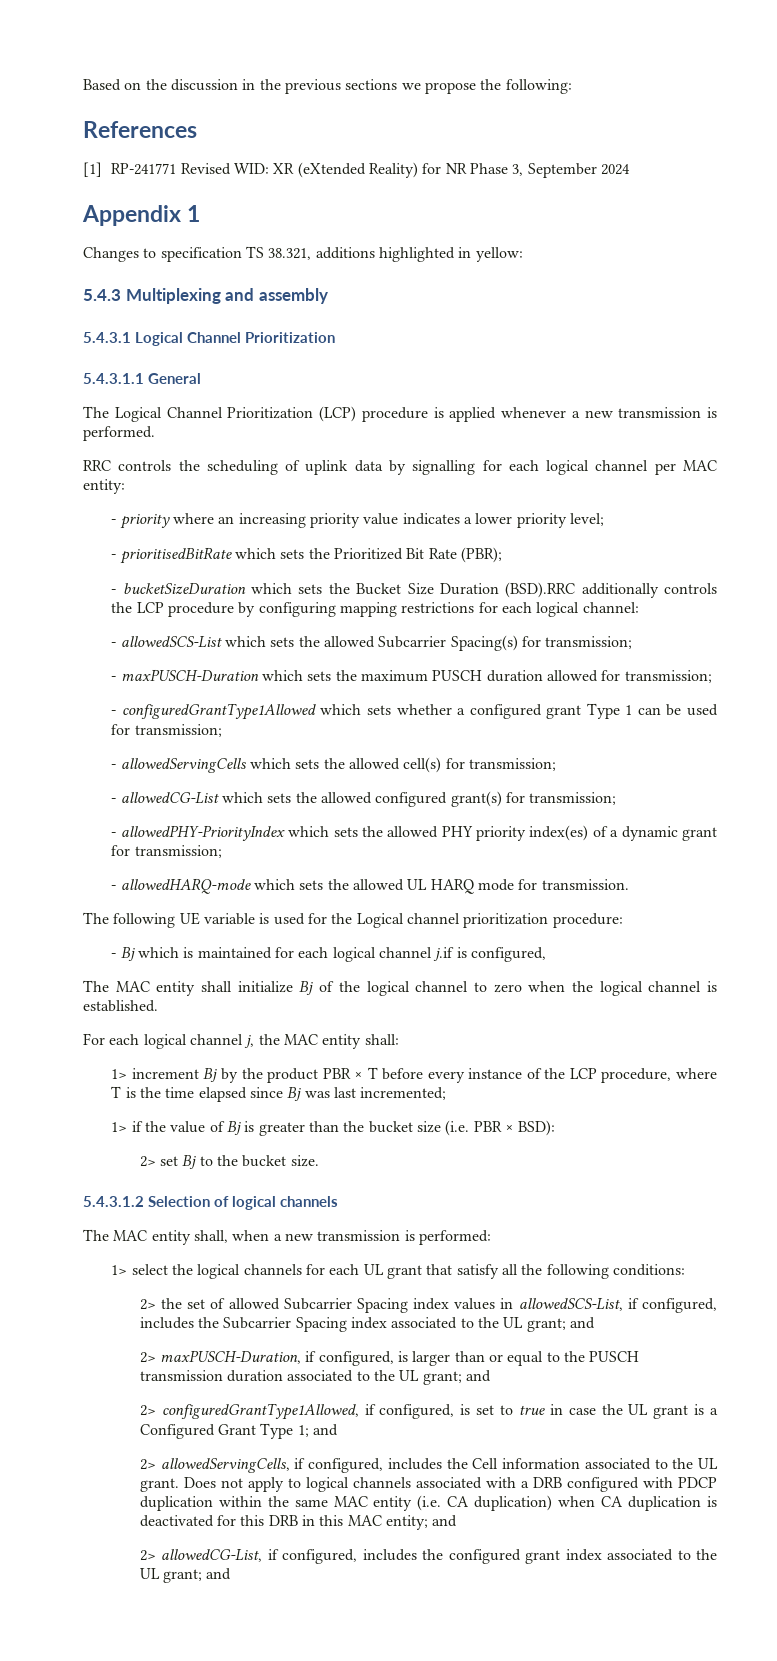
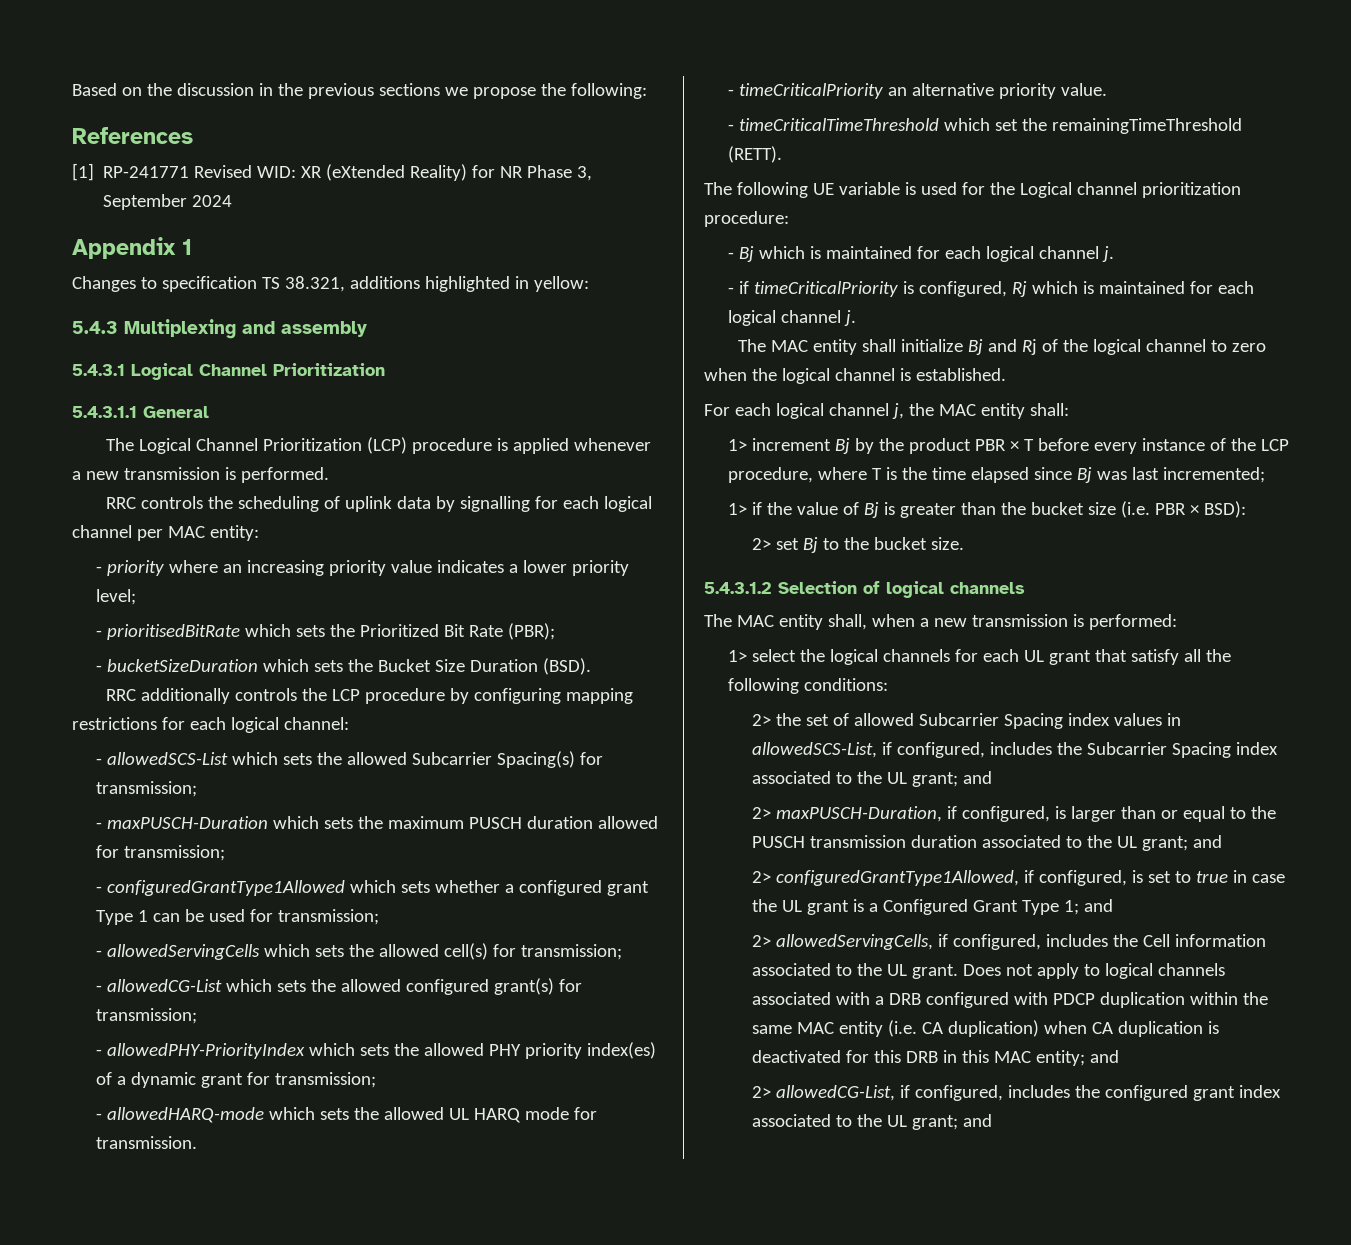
- - bucketSizeDuration which sets the Bucket Size Duration (BSD).RRC additionally controls the LCP procedure by configuring mapping restrictions for each logical channel:
+ - bucketSizeDuration which sets the Bucket Size Duration (BSD).
+ RRC additionally controls the LCP procedure by configuring mapping restrictions for each logical channel:
+ - timeCriticalPriority an alternative priority value.
+ - timeCriticalTimeThreshold which set the remainingTimeThreshold (RETT).
- - Bj which is maintained for each logical channel j.if is configured,
+ - Bj which is maintained for each logical channel j.
+ - if timeCriticalPriority is configured, Rj which is maintained for each logical channel j.
- The MAC entity shall initialize Bj of the logical channel to zero when the logical channel is established.
+ The MAC entity shall initialize Bj and Rj of the logical channel to zero when the logical channel is established.

